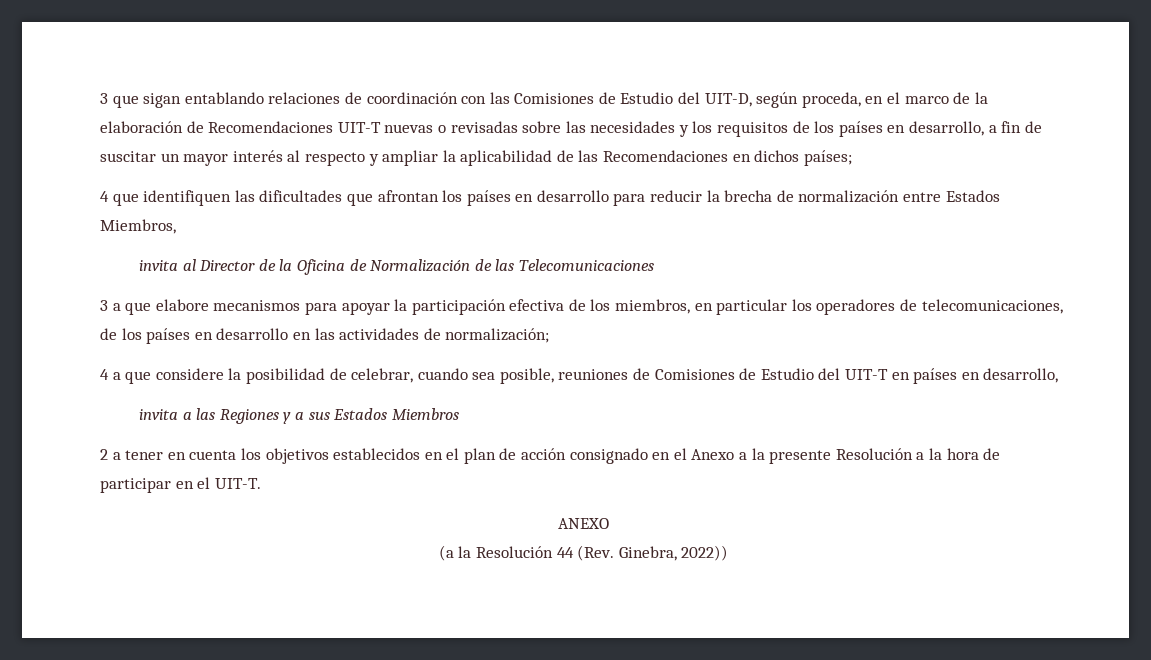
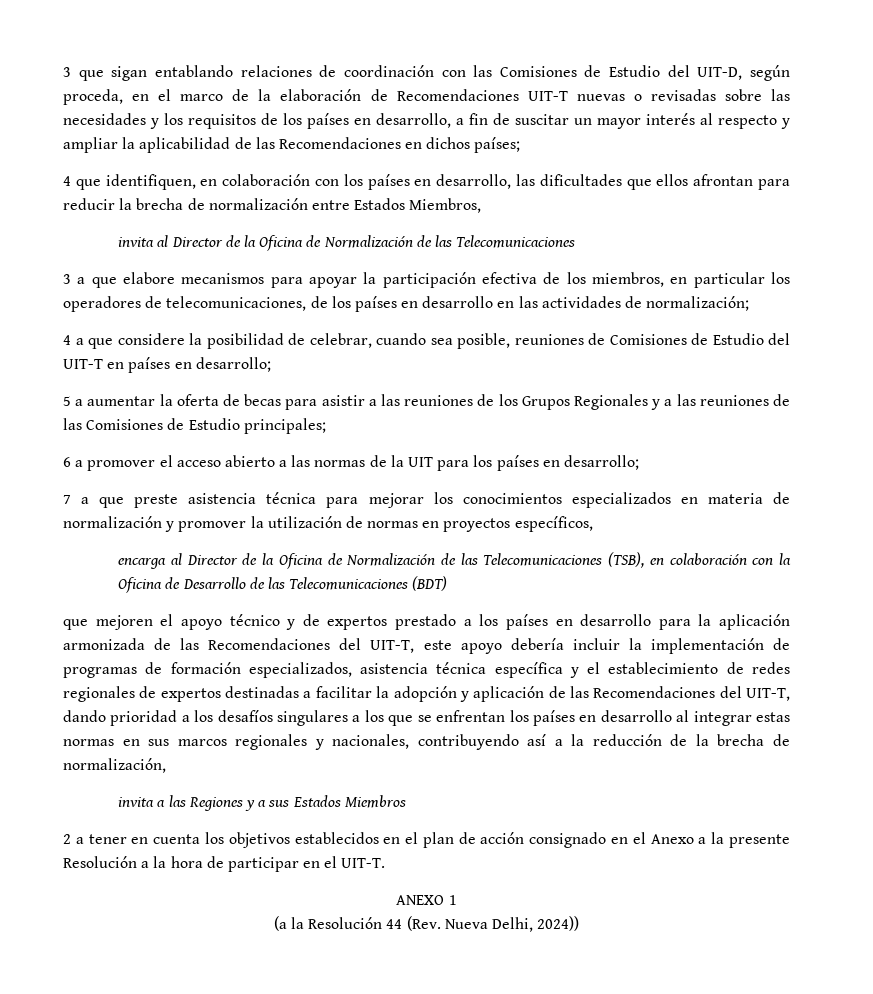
- 4 que identifiquen las dificultades que afrontan los países en desarrollo para reducir la brecha de normalización entre Estados Miembros,
+ 4 que identifiquen, en colaboración con los países en desarrollo, las dificultades que ellos afrontan para reducir la brecha de normalización entre Estados Miembros,
- 4 a que considere la posibilidad de celebrar, cuando sea posible, reuniones de Comisiones de Estudio del UIT-T en países en desarrollo,
+ 4 a que considere la posibilidad de celebrar, cuando sea posible, reuniones de Comisiones de Estudio del UIT-T en países en desarrollo;
+ 5 a aumentar la oferta de becas para asistir a las reuniones de los Grupos Regionales y a las reuniones de las Comisiones de Estudio principales;
+ 6 a promover el acceso abierto a las normas de la UIT para los países en desarrollo;
+ 7 a que preste asistencia técnica para mejorar los conocimientos especializados en materia de normalización y promover la utilización de normas en proyectos específicos,
+ encarga al Director de la Oficina de Normalización de las Telecomunicaciones (TSB), en colaboración con la Oficina de Desarrollo de las Telecomunicaciones (BDT)
+ que mejoren el apoyo técnico y de expertos prestado a los países en desarrollo para la aplicación armonizada de las Recomendaciones del UIT-T, este apoyo debería incluir la implementación de programas de formación especializados, asistencia técnica específica y el establecimiento de redes regionales de expertos destinadas a facilitar la adopción y aplicación de las Recomendaciones del UIT-T, dando prioridad a los desafíos singulares a los que se enfrentan los países en desarrollo al integrar estas normas en sus marcos regionales y nacionales, contribuyendo así a la reducción de la brecha de normalización,
- ANEXO
+ ANEXO 1
- (a la Resolución 44 (Rev. Ginebra, 2022))
+ (a la Resolución 44 (Rev. Nueva Delhi, 2024))

